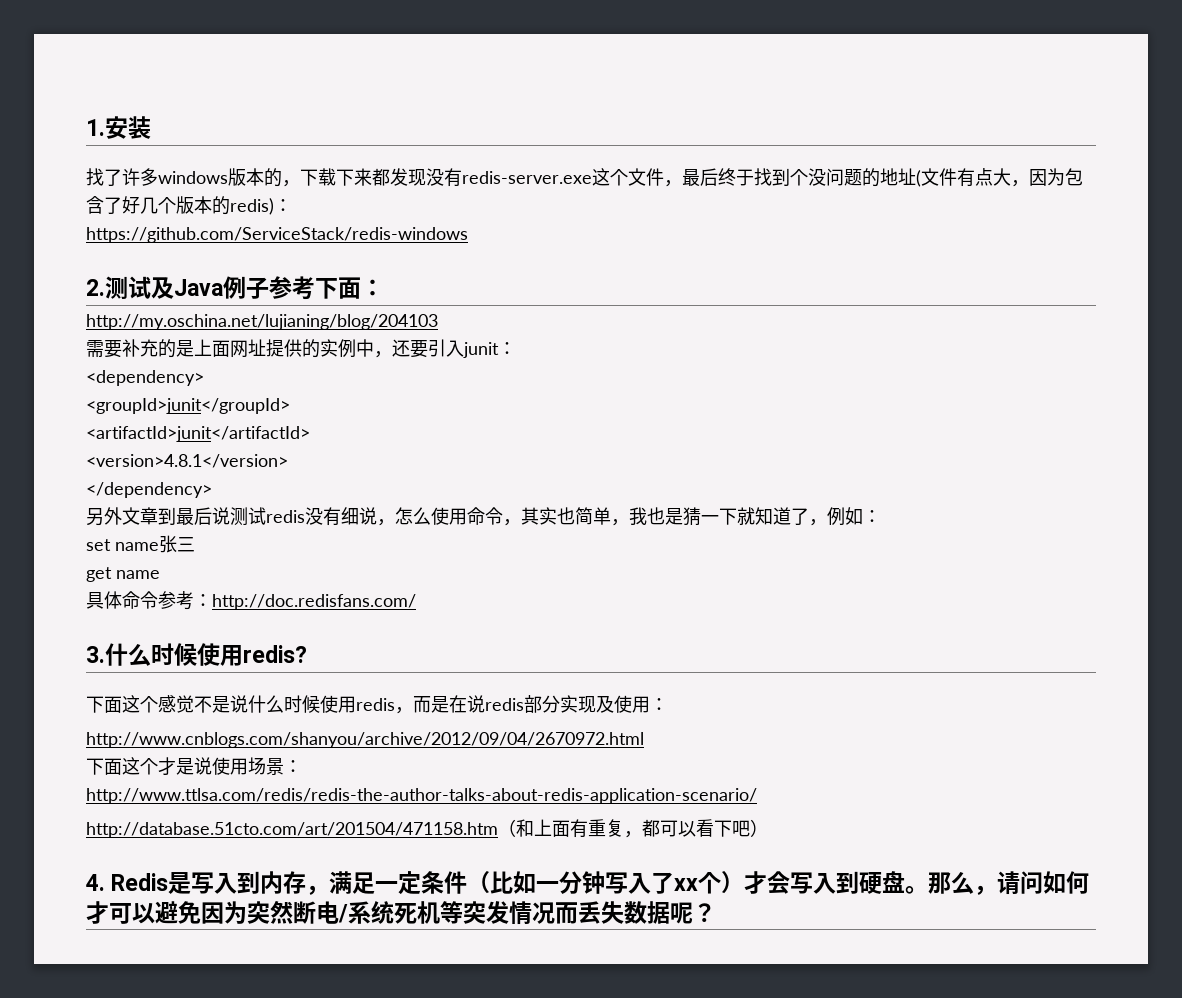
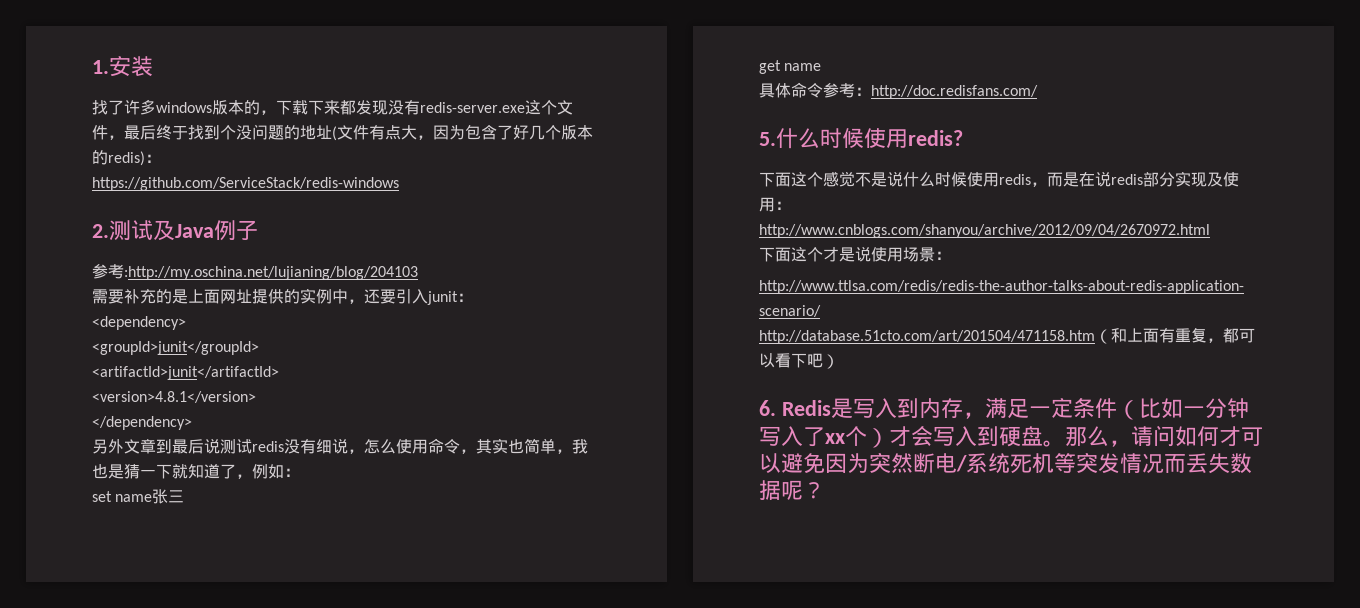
- 2.测试及Java例子参考下面：
- http://my.oschina.net/lujianing/blog/204103
+ 2.测试及Java例子
+ 参考:http://my.oschina.net/lujianing/blog/204103
- 3.什么时候使用redis?
+ 5.什么时候使用redis?
- 4. Redis是写入到内存，满足一定条件（比如一分钟写入了xx个）才会写入到硬盘。
+ 6. Redis是写入到内存，满足一定条件（比如一分钟写入了xx个）才会写入到硬盘。

